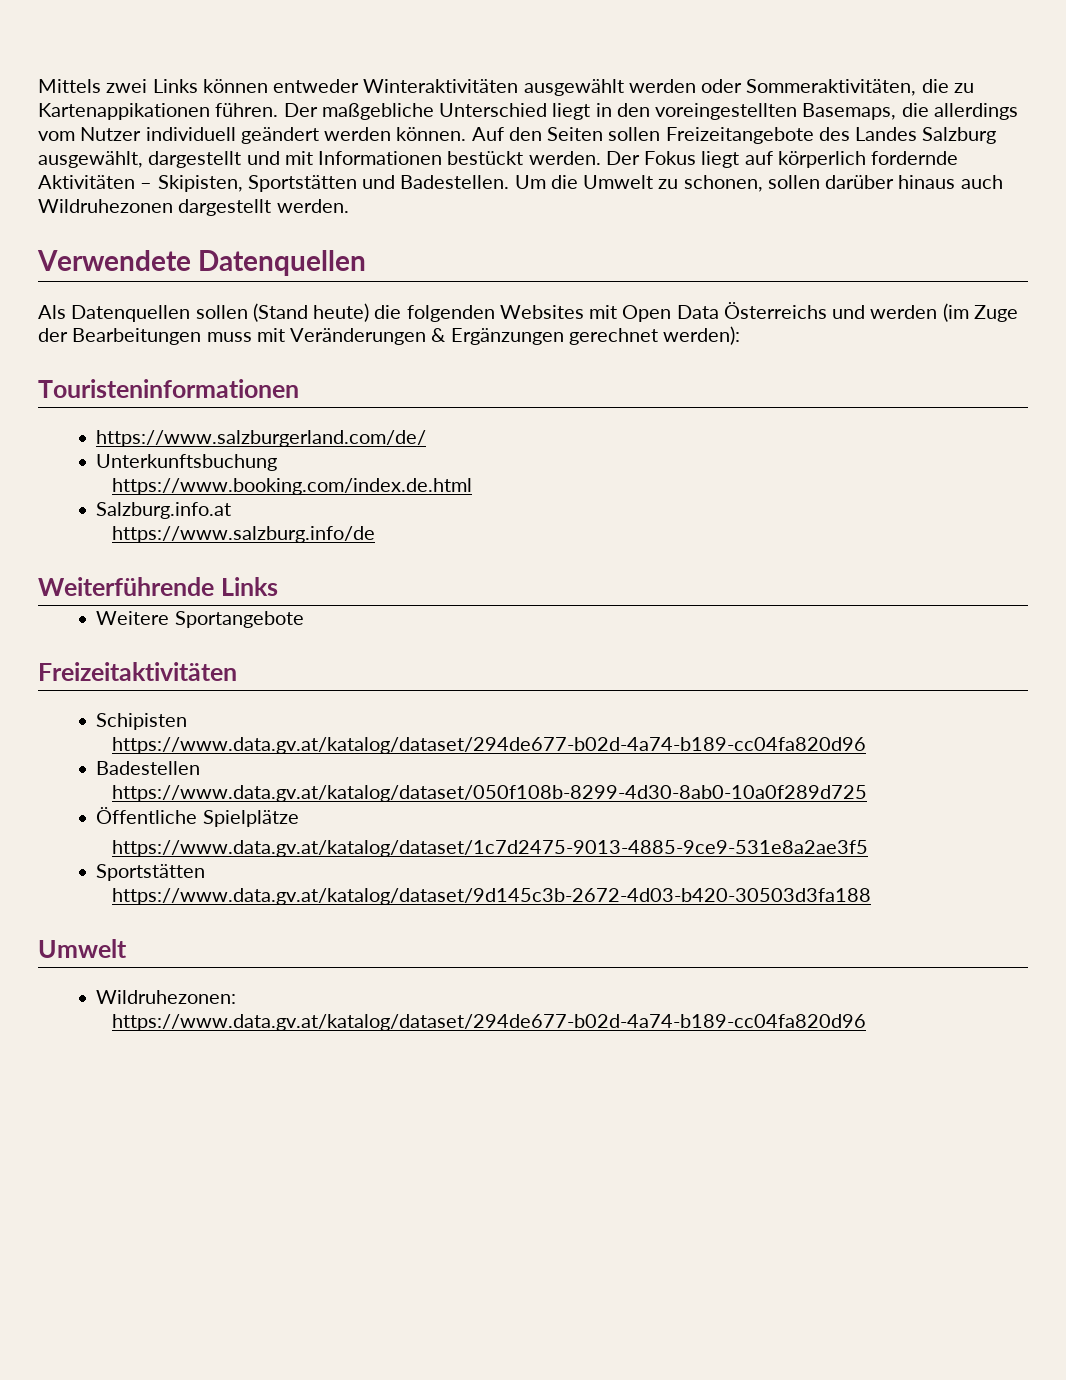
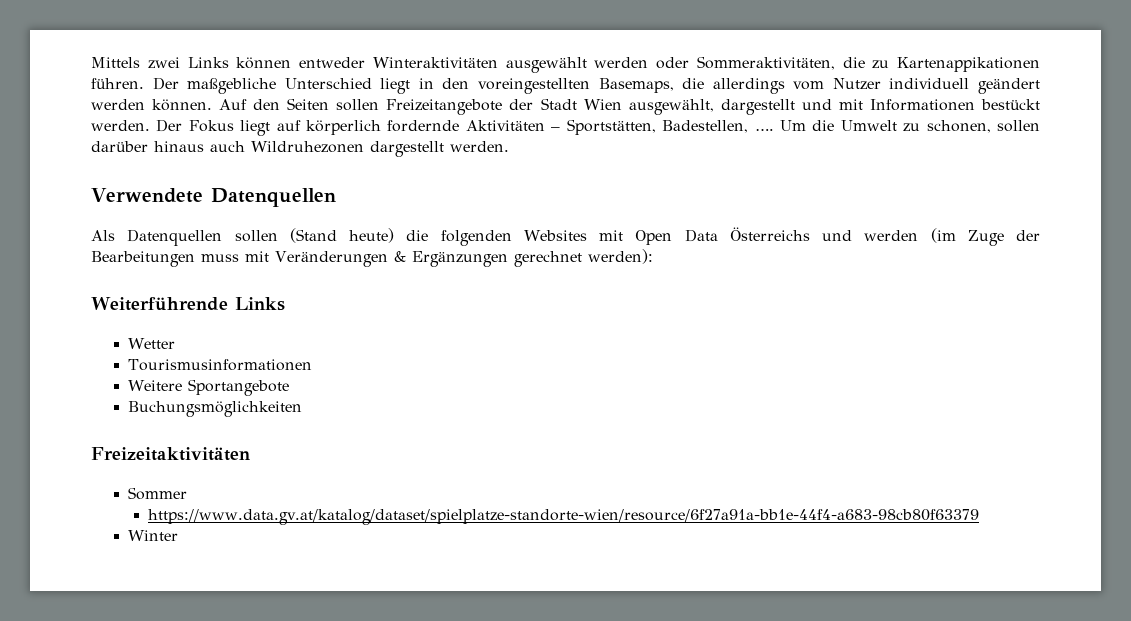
- Auf den Seiten sollen Freizeitangebote des Landes Salzburg ausgewählt, dargestellt und mit Informationen bestückt werden.
+ Auf den Seiten sollen Freizeitangebote der Stadt Wien ausgewählt, dargestellt und mit Informationen bestückt werden.
- Der Fokus liegt auf körperlich fordernde Aktivitäten – Skipisten, Sportstätten und Badestellen.
+ Der Fokus liegt auf körperlich fordernde Aktivitäten – Sportstätten, Badestellen, ….
- Touristeninformationen
- https://www.salzburgerland.com/de/
- Unterkunftsbuchung
- https://www.booking.com/index.de.html
- Salzburg.info.at
- https://www.salzburg.info/de
+ Wetter
+ Tourismusinformationen
+ Buchungsmöglichkeiten
- Schipisten
- https://www.data.gv.at/katalog/dataset/294de677-b02d-4a74-b189-cc04fa820d96
- Badestellen
- https://www.data.gv.at/katalog/dataset/050f108b-8299-4d30-8ab0-10a0f289d725
- Öffentliche Spielplätze
- https://www.data.gv.at/katalog/dataset/1c7d2475-9013-4885-9ce9-531e8a2ae3f5
- Sportstätten
- https://www.data.gv.at/katalog/dataset/9d145c3b-2672-4d03-b420-30503d3fa188
- Umwelt
- Wildruhezonen:
- https://www.data.gv.at/katalog/dataset/294de677-b02d-4a74-b189-cc04fa820d96
+ Sommer
+ https://www.data.gv.at/katalog/dataset/spielplatze-standorte-wien/resource/6f27a91a-bb1e-44f4-a683-98cb80f63379
+ Winter

